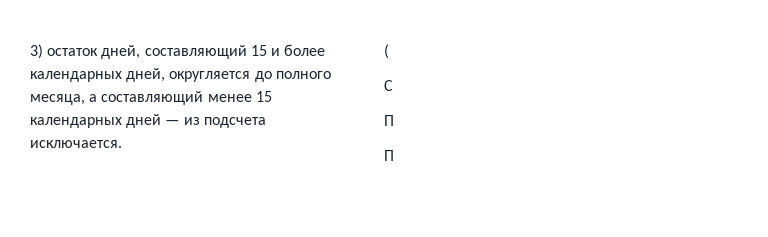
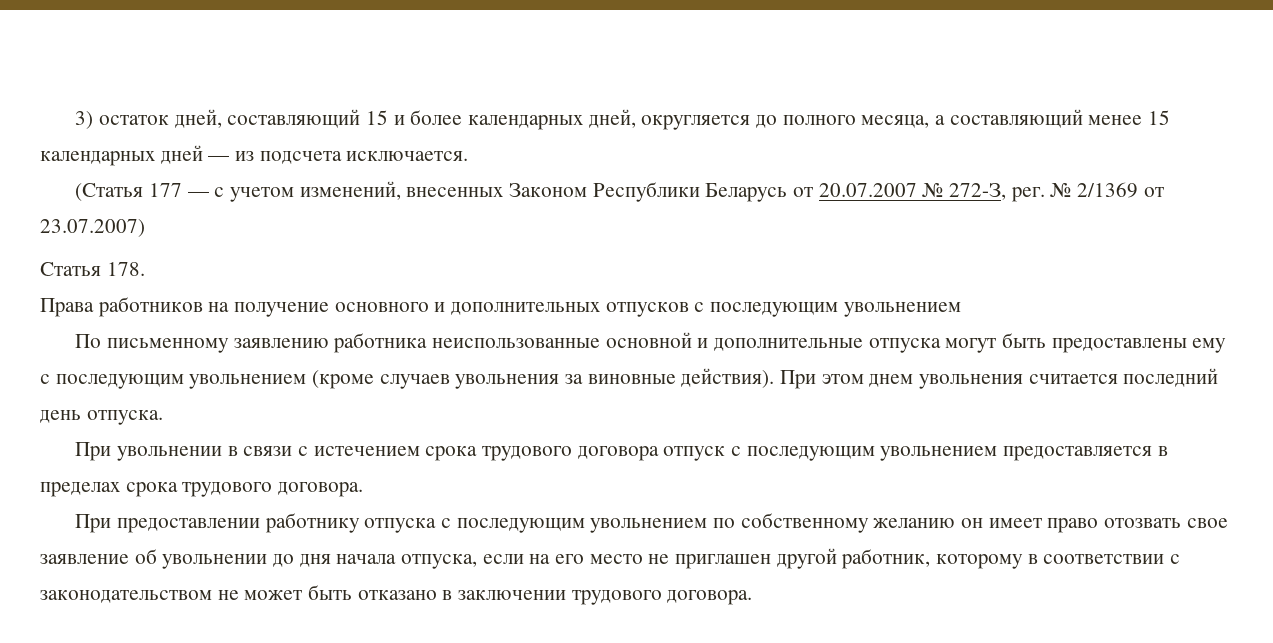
- (
- С
- П
- П
+ (Статья 177 — с учетом изменений, внесенных Законом Республики Беларусь от 20.07.2007 № 272-З, рег. № 2/1369 от 23.07.2007)
+ Статья 178.
+ Права работников на получение основного и дополнительных отпусков с последующим увольнением
+ По письменному заявлению работника неиспользованные основной и дополнительные отпуска могут быть предоставлены ему с последующим увольнением (кроме случаев увольнения за виновные действия). При этом днем увольнения считается последний день отпуска.
+ При увольнении в связи с истечением срока трудового договора отпуск с последующим увольнением предоставляется в пределах срока трудового договора.
+ При предоставлении работнику отпуска с последующим увольнением по собственному желанию он имеет право отозвать свое заявление об увольнении до дня начала отпуска, если на его место не приглашен другой работник, которому в соответствии с законодательством не может быть отказано в заключении трудового договора.

